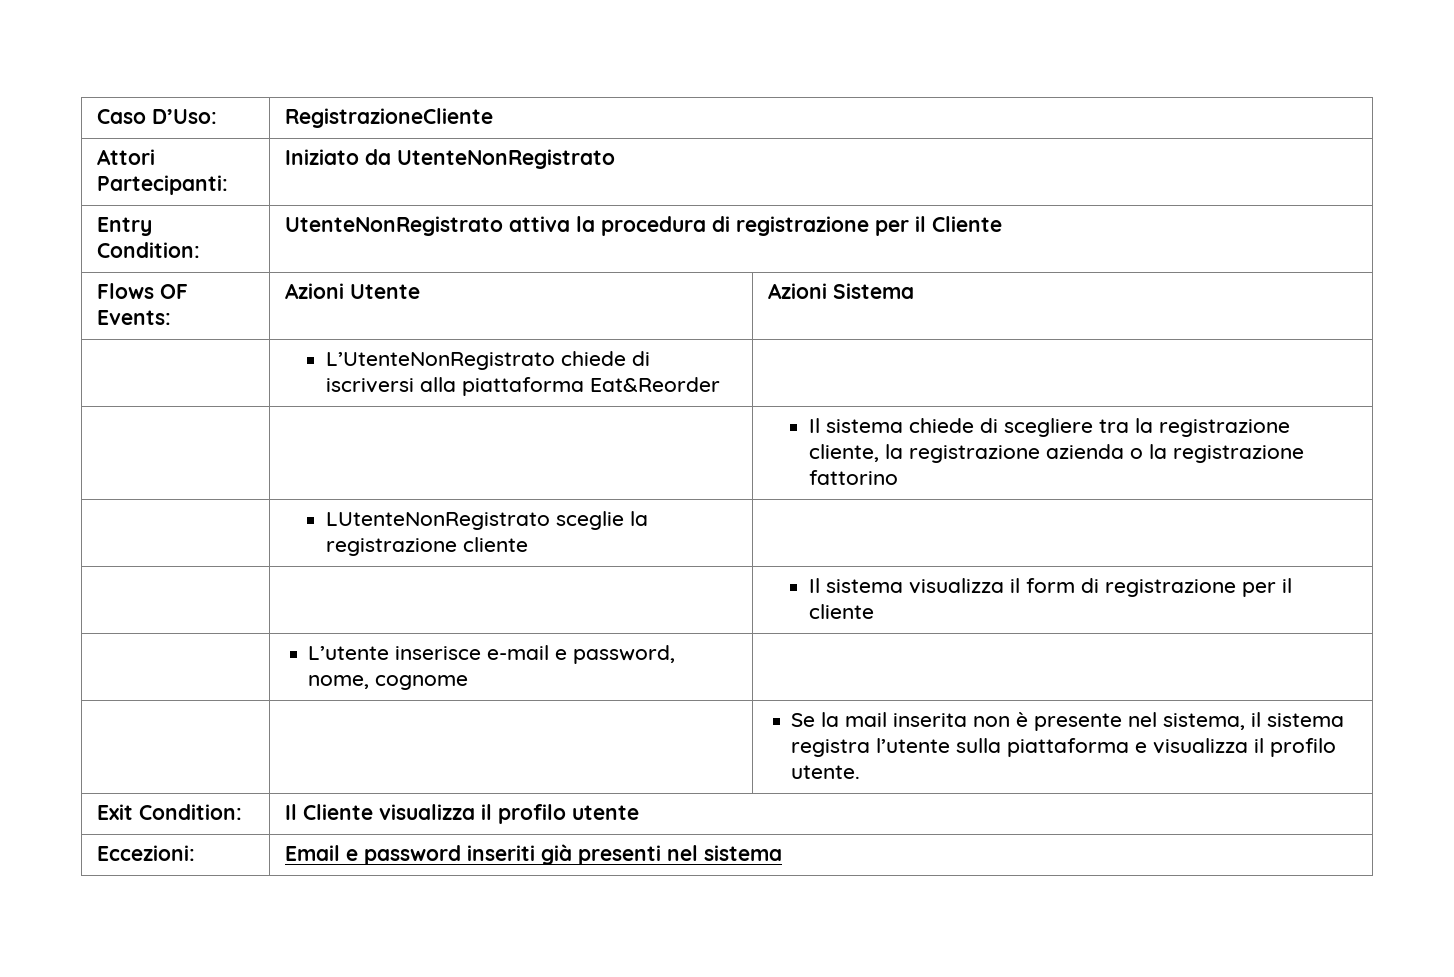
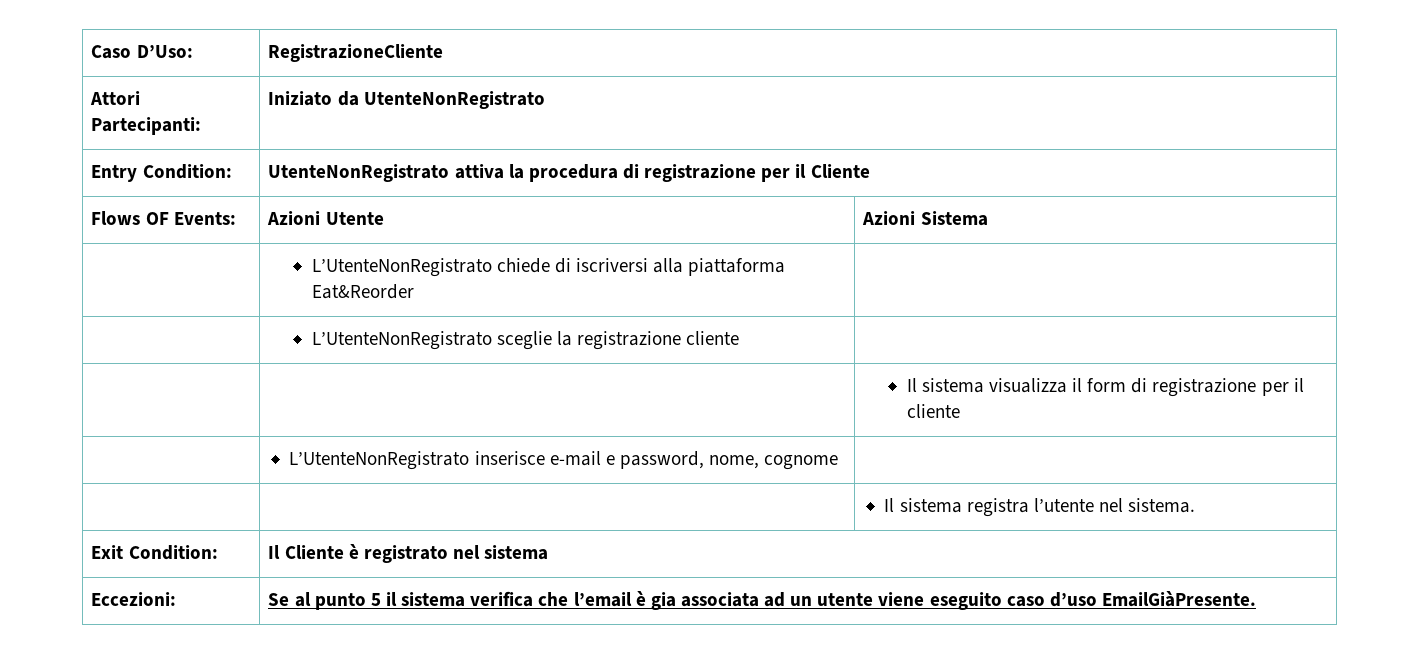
- | | Il sistema chiede di scegliere tra la registrazione cliente, la registrazione azienda o la registrazione fattorino
- | LUtenteNonRegistrato sceglie la registrazione cliente |
+ | L’UtenteNonRegistrato sceglie la registrazione cliente |
- | L’utente inserisce e-mail e password, nome, cognome |
+ | L’UtenteNonRegistrato inserisce e-mail e password, nome, cognome |
- | | Se la mail inserita non è presente nel sistema, il sistema registra l’utente sulla piattaforma e visualizza il profilo utente.
- Exit Condition: | Il Cliente visualizza il profilo utente
- Eccezioni: | Email e password inseriti già presenti nel sistema
+ | | Il sistema registra l’utente nel sistema.
+ Exit Condition: | Il Cliente è registrato nel sistema
+ Eccezioni: | Se al punto 5 il sistema verifica che l’email è gia associata ad un utente viene eseguito caso d’uso EmailGiàPresente.

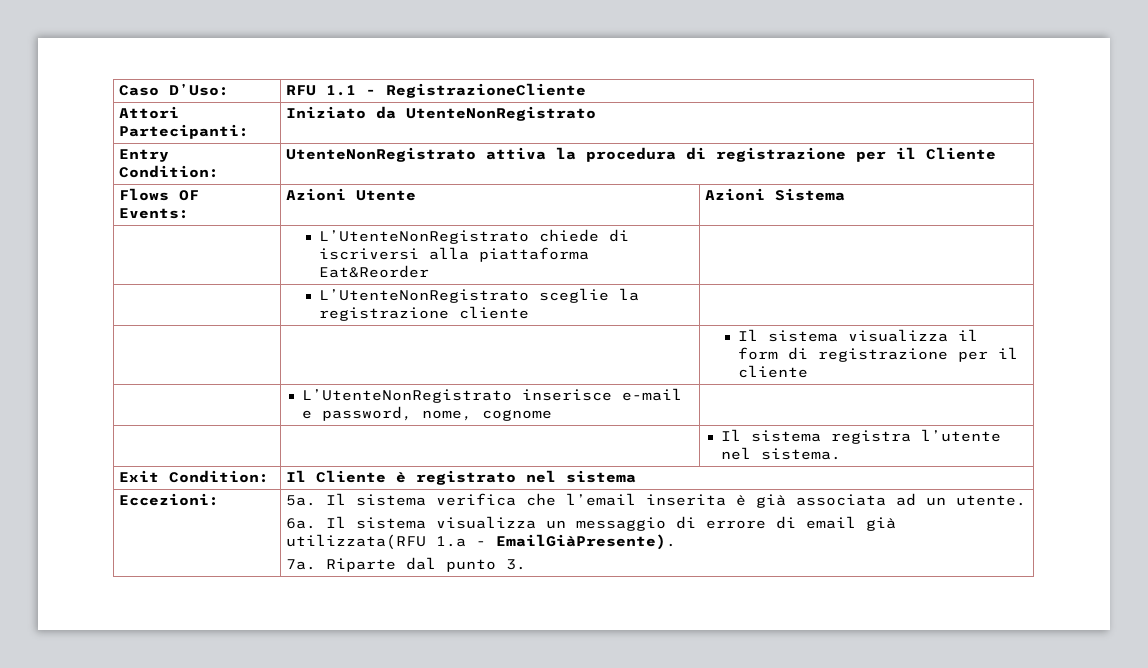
- Caso D’Uso: | RegistrazioneCliente
+ Caso D’Uso: | RFU 1.1 - RegistrazioneCliente
- Eccezioni: | Se al punto 5 il sistema verifica che l’email è gia associata ad un utente viene eseguito caso d’uso EmailGiàPresente.
+ Eccezioni: | 5a. Il sistema verifica che l’email inserita è già associata ad un utente.
+ 6a. Il sistema visualizza un messaggio di errore di email già utilizzata(RFU 1.a - EmailGiàPresente).
+ 7a. Riparte dal punto 3.

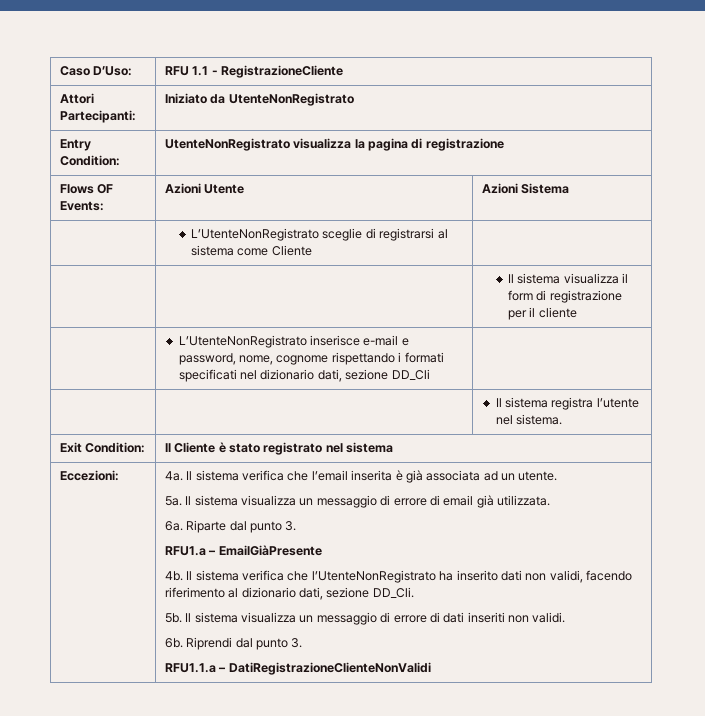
- Entry Condition: | UtenteNonRegistrato attiva la procedura di registrazione per il Cliente
+ Entry Condition: | UtenteNonRegistrato visualizza la pagina di registrazione
- | L’UtenteNonRegistrato chiede di iscriversi alla piattaforma Eat&Reorder |
- | L’UtenteNonRegistrato sceglie la registrazione cliente |
+ | L’UtenteNonRegistrato sceglie di registrarsi al sistema come Cliente |
- | L’UtenteNonRegistrato inserisce e-mail e password, nome, cognome |
+ | L’UtenteNonRegistrato inserisce e-mail e password, nome, cognome rispettando i formati specificati nel dizionario dati, sezione DD_Cli |
- Exit Condition: | Il Cliente è registrato nel sistema
+ Exit Condition: | Il Cliente è stato registrato nel sistema
- 5a.
+ 4a.
- 6a.
+ 5a.
- Il sistema visualizza un messaggio di errore di email già utilizzata(RFU 1.a - EmailGiàPresente).
- 7a.
+ Il sistema visualizza un messaggio di errore di email già utilizzata.
+ 6a.
+ RFU1.a – EmailGiàPresente
+ 4b. Il sistema verifica che l’UtenteNonRegistrato ha inserito dati non validi, facendo riferimento al dizionario dati, sezione DD_Cli.
+ 5b. Il sistema visualizza un messaggio di errore di dati inseriti non validi.
+ 6b. Riprendi dal punto 3.
+ RFU1.1.a – DatiRegistrazioneClienteNonValidi

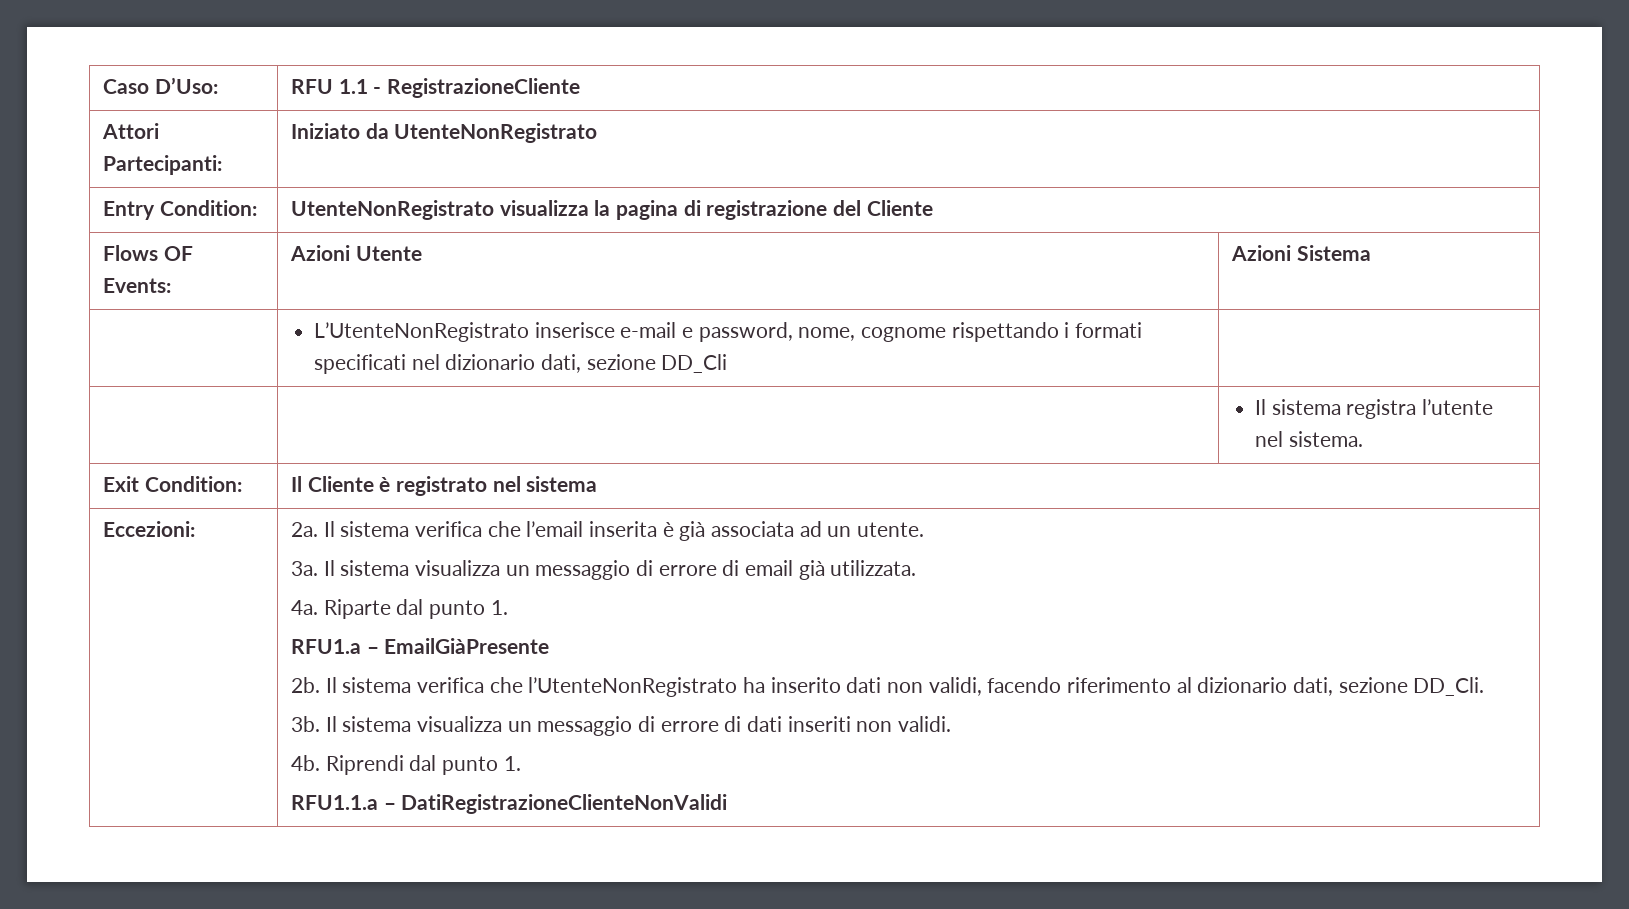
- Entry Condition: | UtenteNonRegistrato visualizza la pagina di registrazione
+ Entry Condition: | UtenteNonRegistrato visualizza la pagina di registrazione del Cliente
- | L’UtenteNonRegistrato sceglie di registrarsi al sistema come Cliente |
- | | Il sistema visualizza il form di registrazione per il cliente
- Exit Condition: | Il Cliente è stato registrato nel sistema
+ Exit Condition: | Il Cliente è registrato nel sistema
- 4a.
+ 2a.
- 5a.
+ 3a.
- 6a.
+ 4a.
- Riparte dal punto 3.
+ Riparte dal punto 1.
- 4b.
+ 2b.
- 5b.
+ 3b.
- 6b.
+ 4b.
- Riprendi dal punto 3.
+ Riprendi dal punto 1.

